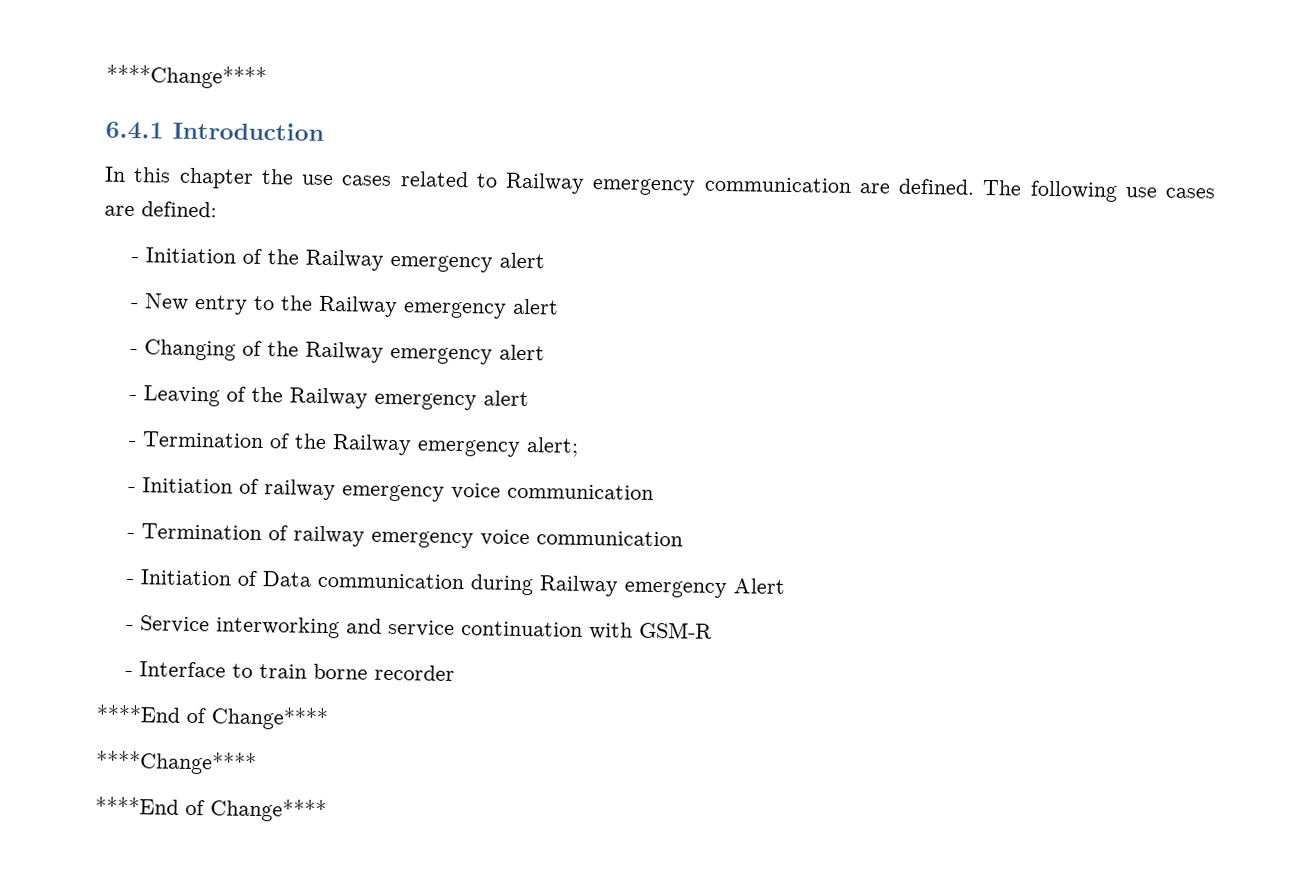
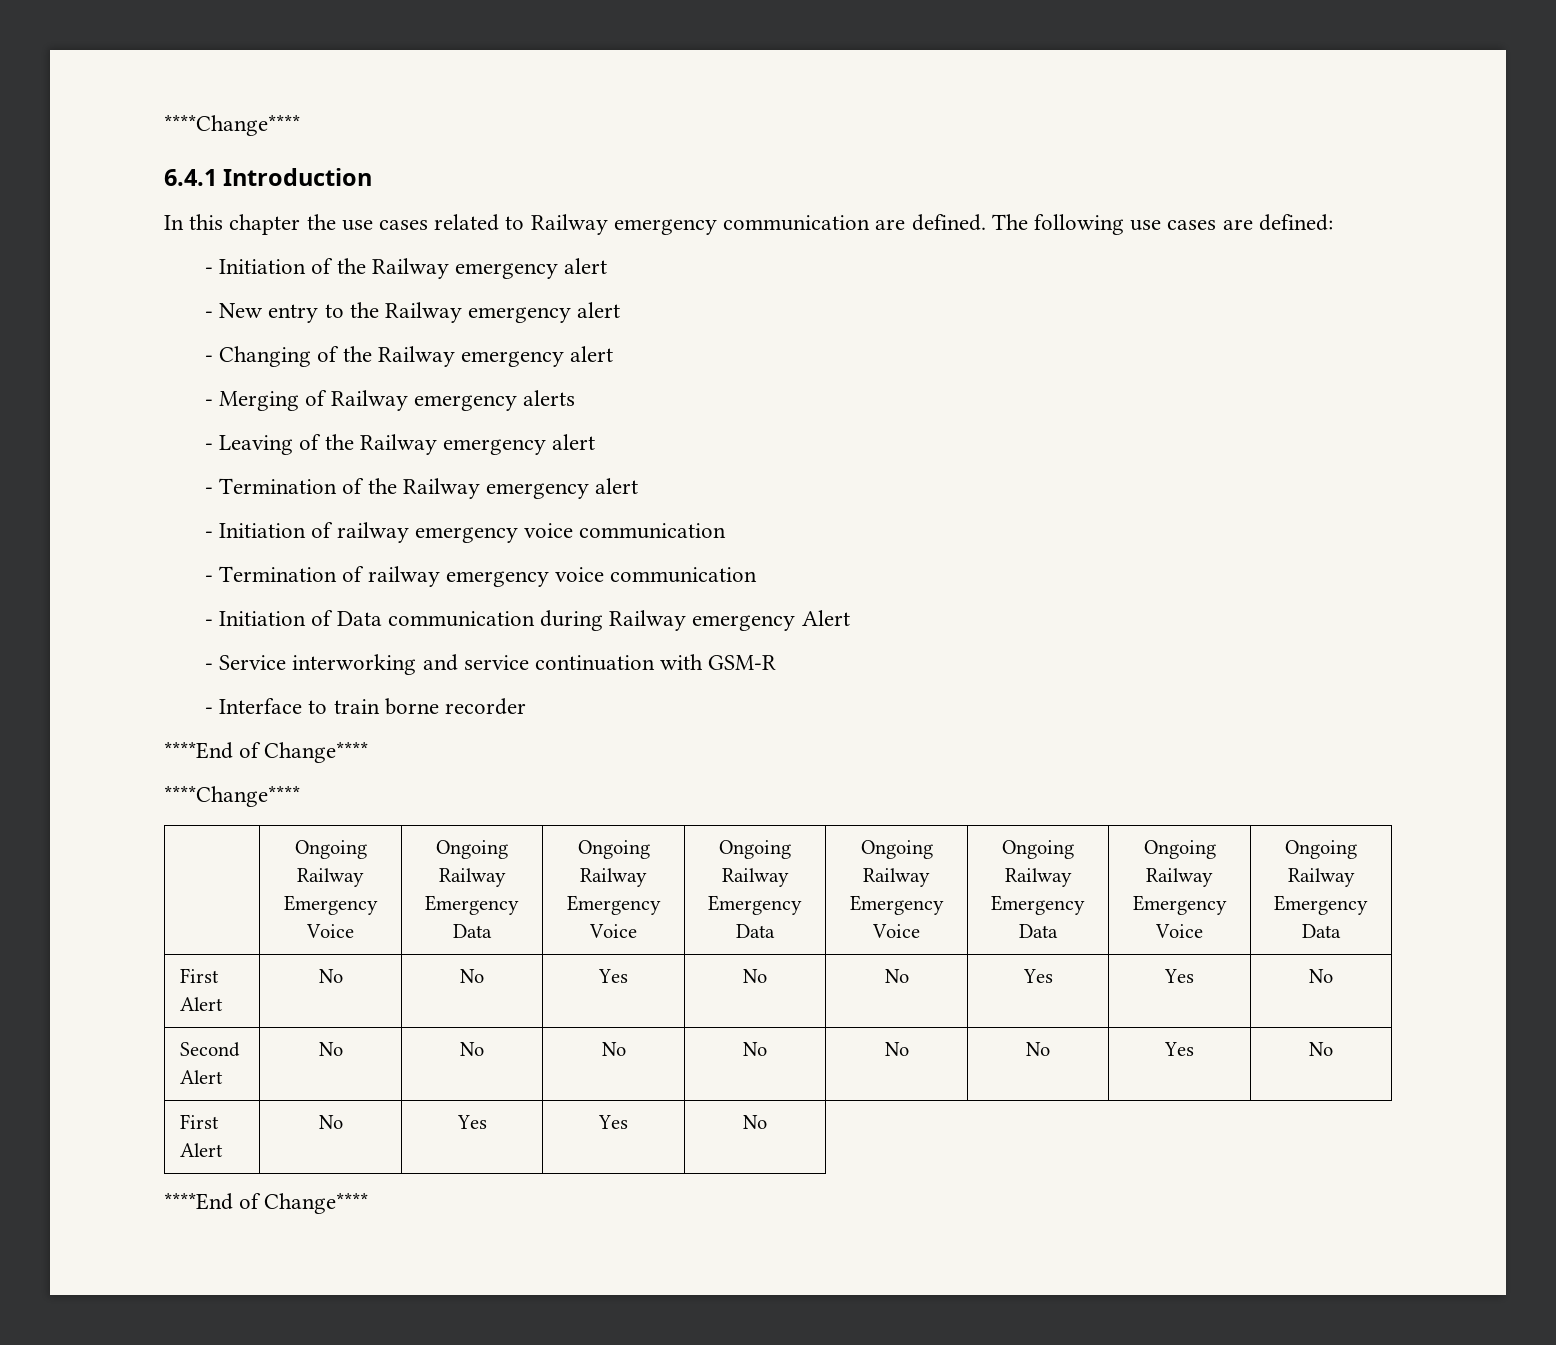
+ - Merging of Railway emergency alerts
- - Termination of the Railway emergency alert;
+ - Termination of the Railway emergency alert
+ | Ongoing Railway Emergency Voice | Ongoing Railway Emergency Data | Ongoing Railway Emergency Voice | Ongoing Railway Emergency Data | Ongoing Railway Emergency Voice | Ongoing Railway Emergency Data | Ongoing Railway Emergency Voice | Ongoing Railway Emergency Data
+ First Alert | No | No | Yes | No | No | Yes | Yes | No
+ Second Alert | No | No | No | No | No | No | Yes | No
+ First Alert | No | Yes | Yes | No

